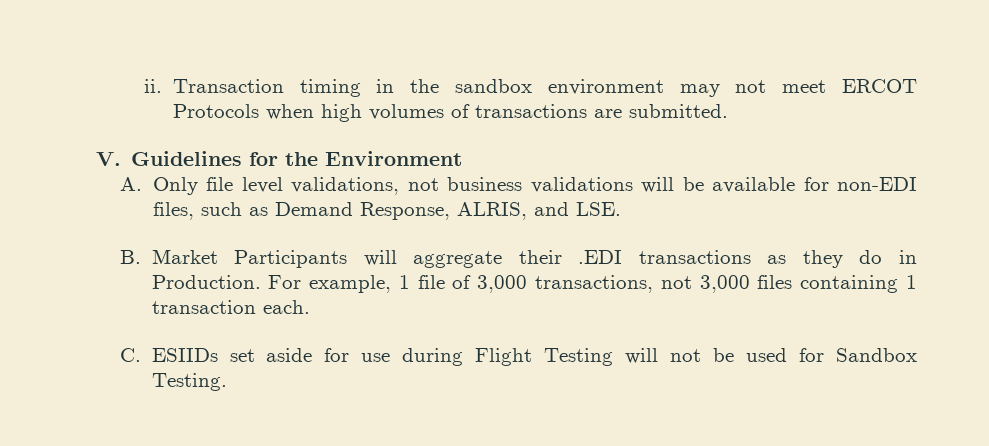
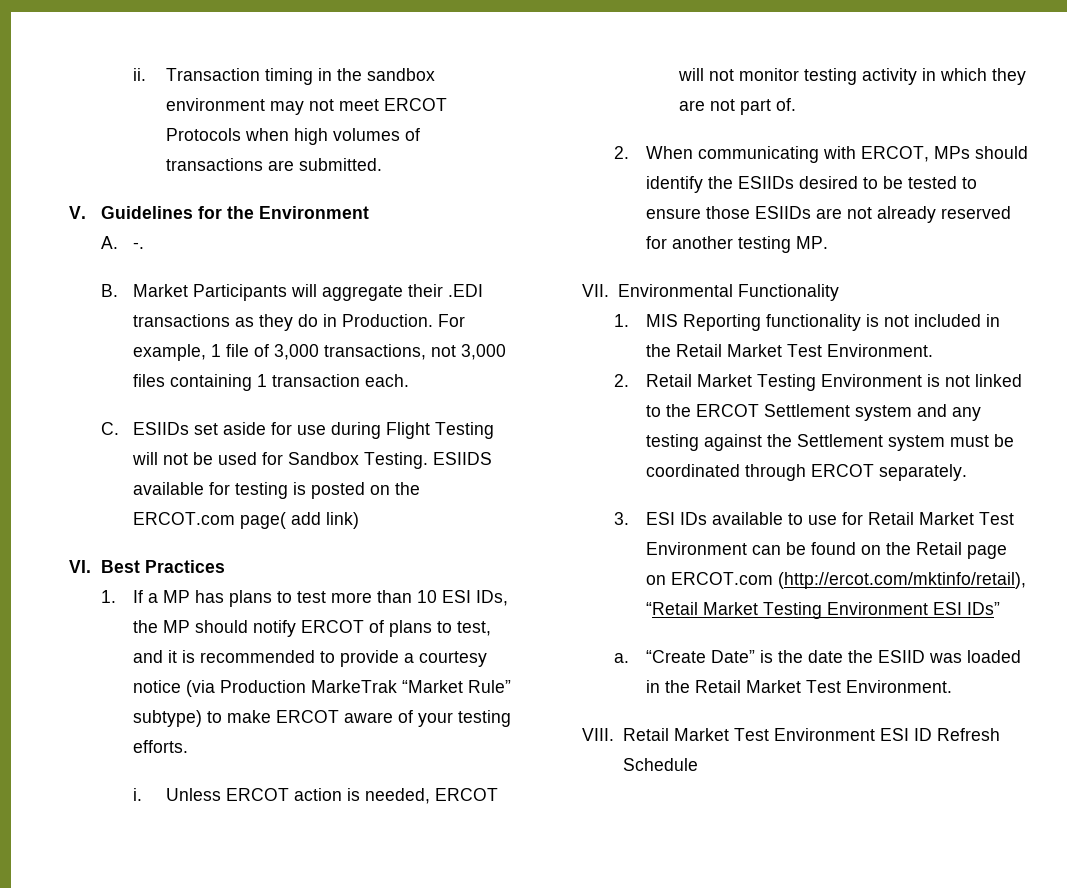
- A. Only file level validations, not business validations will be available for non-EDI files, such as Demand Response, ALRIS, and LSE.
+ A. -.
+ ESIIDS available for testing is posted on the ERCOT.com page( add link)
+ VI. Best Practices
+ 1. If a MP has plans to test more than 10 ESI IDs, the MP should notify ERCOT of plans to test, and it is recommended to provide a courtesy notice (via Production MarkeTrak “Market Rule” subtype) to make ERCOT aware of your testing efforts.
+ i. Unless ERCOT action is needed, ERCOT will not monitor testing activity in which they are not part of.
+ 2. When communicating with ERCOT, MPs should identify the ESIIDs desired to be tested to ensure those ESIIDs are not already reserved for another testing MP.
+ VII. Environmental Functionality
+ 1. MIS Reporting functionality is not included in the Retail Market Test Environment.
+ 2. Retail Market Testing Environment is not linked to the ERCOT Settlement system and any testing against the Settlement system must be coordinated through ERCOT separately.
+ 3. ESI IDs available to use for Retail Market Test Environment can be found on the Retail page on ERCOT.com (http://ercot.com/mktinfo/retail), “Retail Market Testing Environment ESI IDs”
+ a. “Create Date” is the date the ESIID was loaded in the Retail Market Test Environment.
+ VIII. Retail Market Test Environment ESI ID Refresh Schedule

